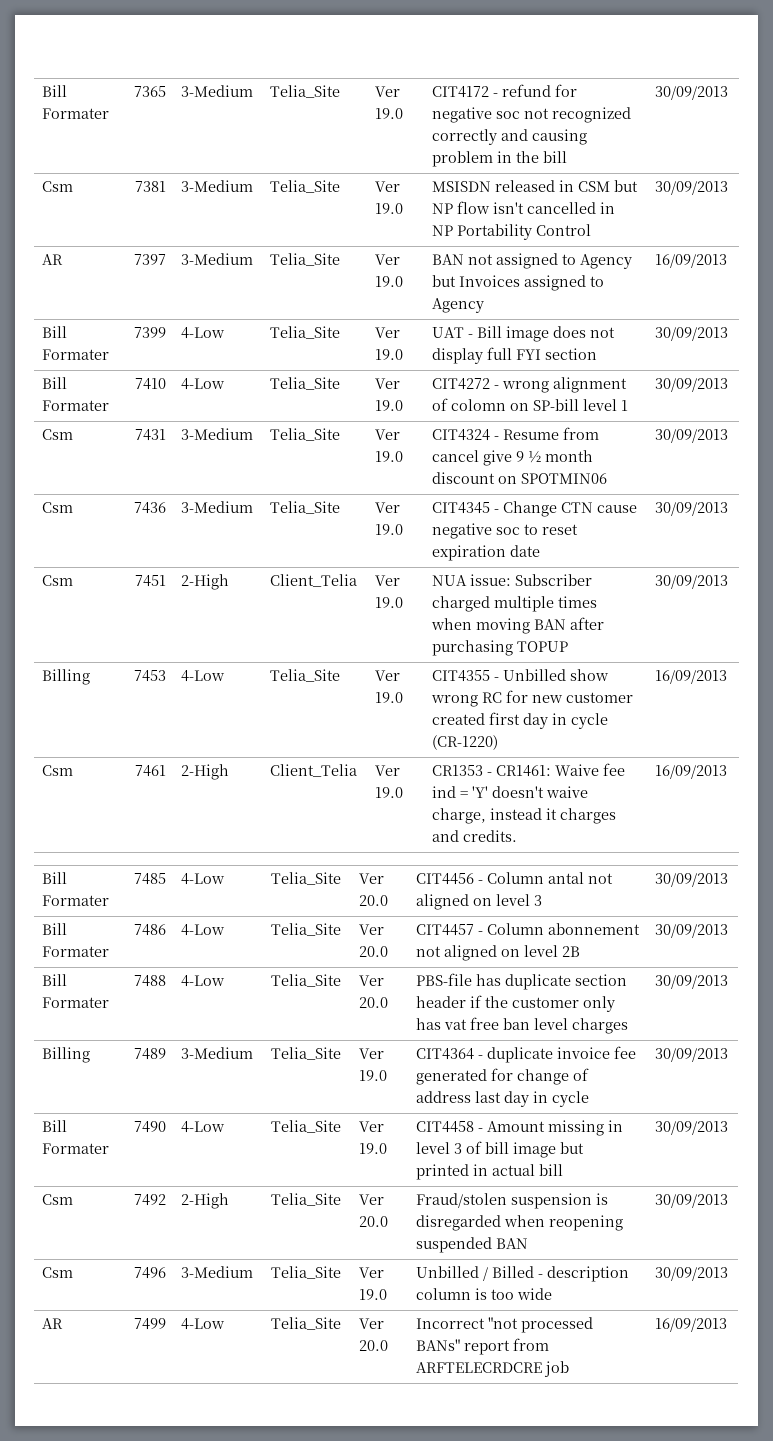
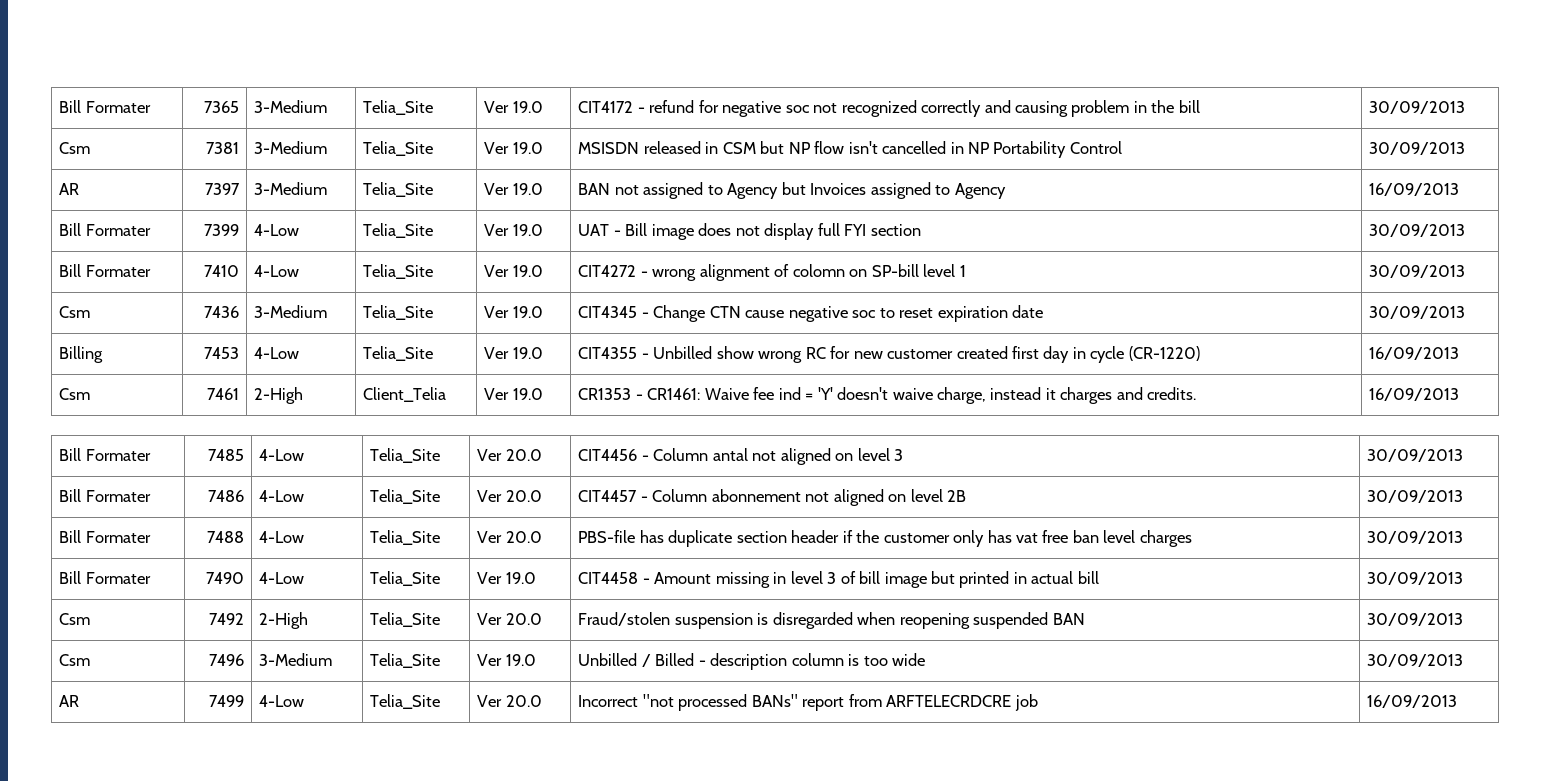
- Csm | 7431 | 3-Medium | Telia_Site | Ver 19.0 | CIT4324 - Resume from cancel give 9 ½ month discount on SPOTMIN06 | 30/09/2013
- Csm | 7451 | 2-High | Client_Telia | Ver 19.0 | NUA issue: Subscriber charged multiple times when moving BAN after purchasing TOPUP | 30/09/2013
- Billing | 7489 | 3-Medium | Telia_Site | Ver 19.0 | CIT4364 - duplicate invoice fee generated for change of address last day in cycle | 30/09/2013

